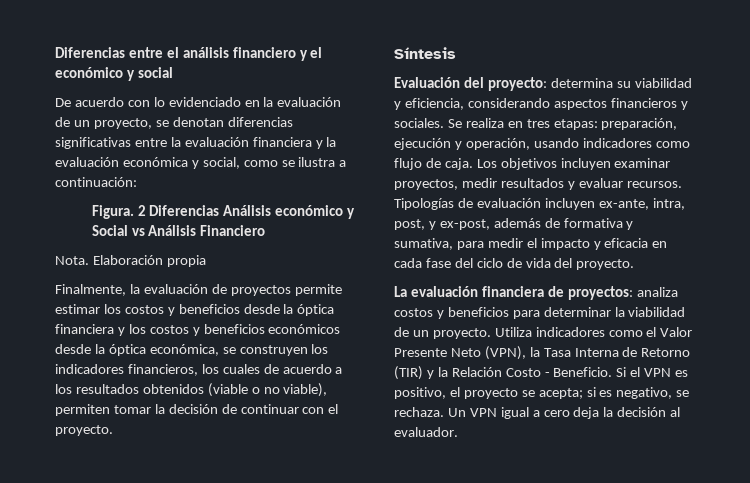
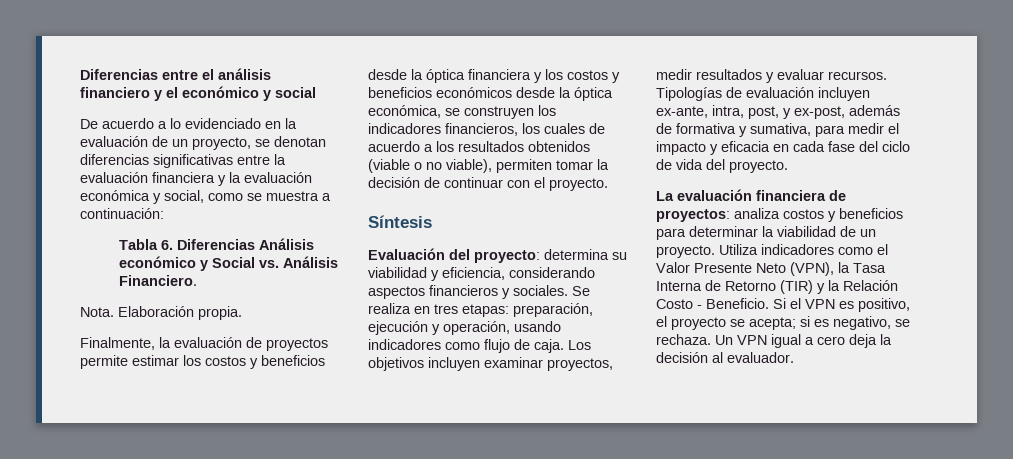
- De acuerdo con lo evidenciado en la evaluación de un proyecto, se denotan diferencias significativas entre la evaluación financiera y la evaluación económica y social, como se ilustra a continuación:
+ De acuerdo a lo evidenciado en la evaluación de un proyecto, se denotan diferencias significativas entre la evaluación financiera y la evaluación económica y social, como se muestra a continuación:
- Figura. 2 Diferencias Análisis económico y Social vs Análisis Financiero
+ Tabla 6. Diferencias Análisis económico y Social vs. Análisis Financiero.
- Elaboración propia
+ Elaboración propia.

